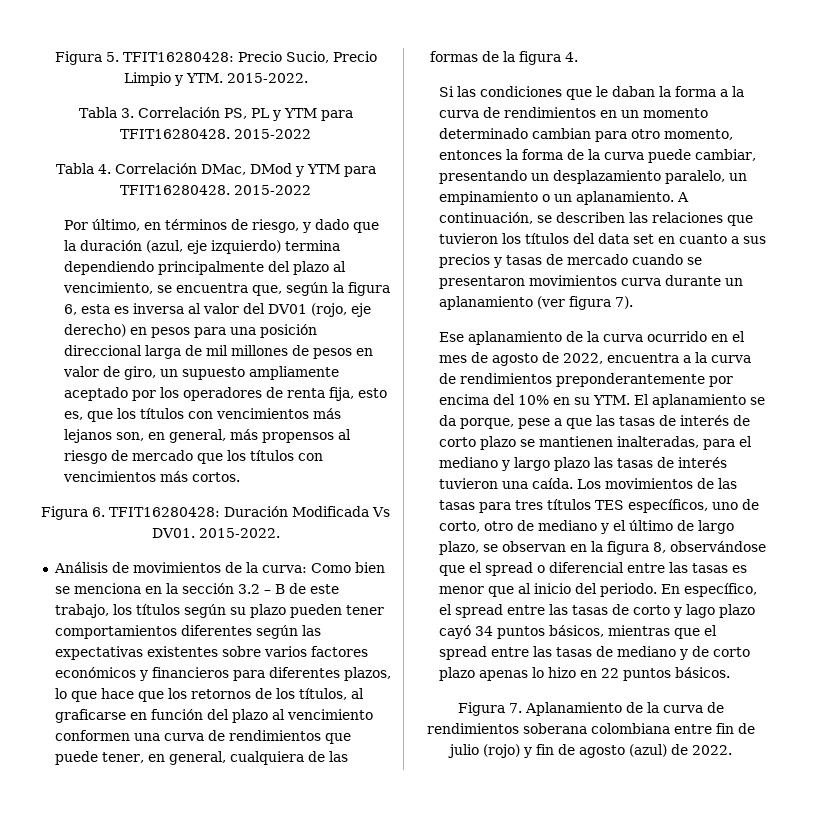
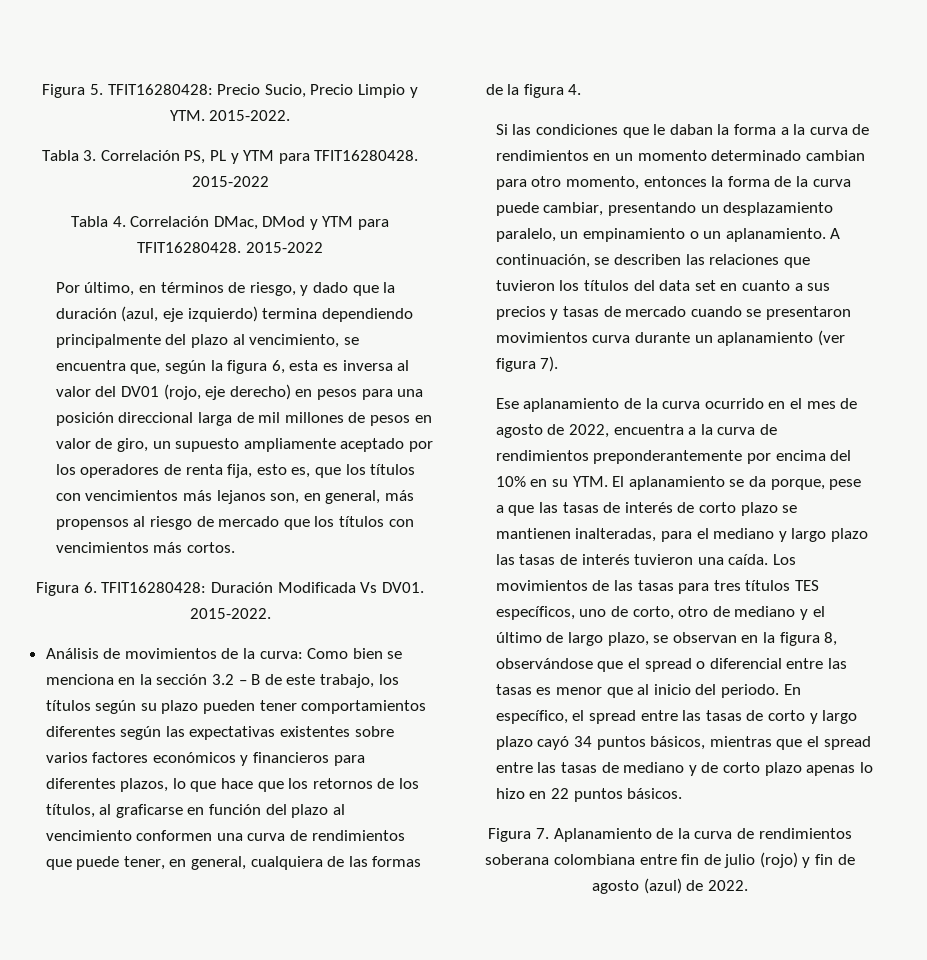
- En específico, el spread entre las tasas de corto y lago plazo cayó 34 puntos básicos, mientras que el spread entre las tasas de mediano y de corto plazo apenas lo hizo en 22 puntos básicos.
+ En específico, el spread entre las tasas de corto y largo plazo cayó 34 puntos básicos, mientras que el spread entre las tasas de mediano y de corto plazo apenas lo hizo en 22 puntos básicos.

